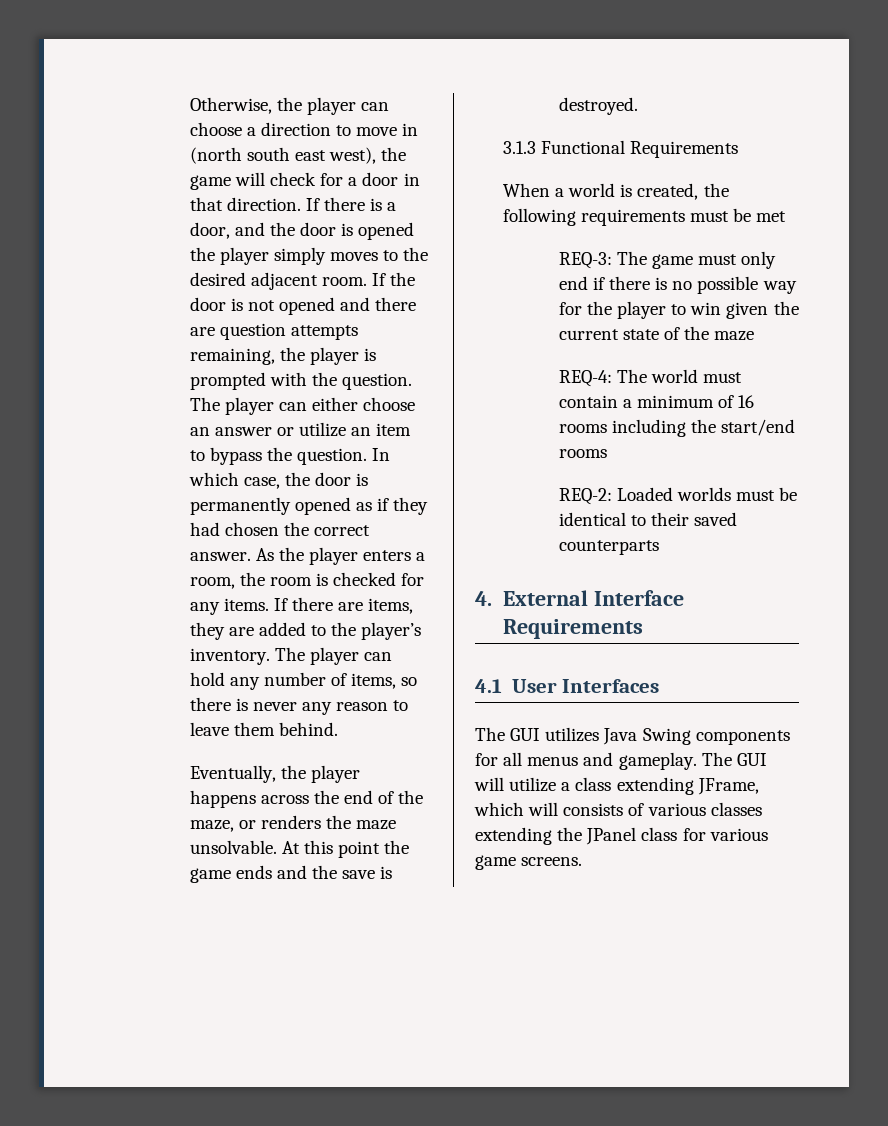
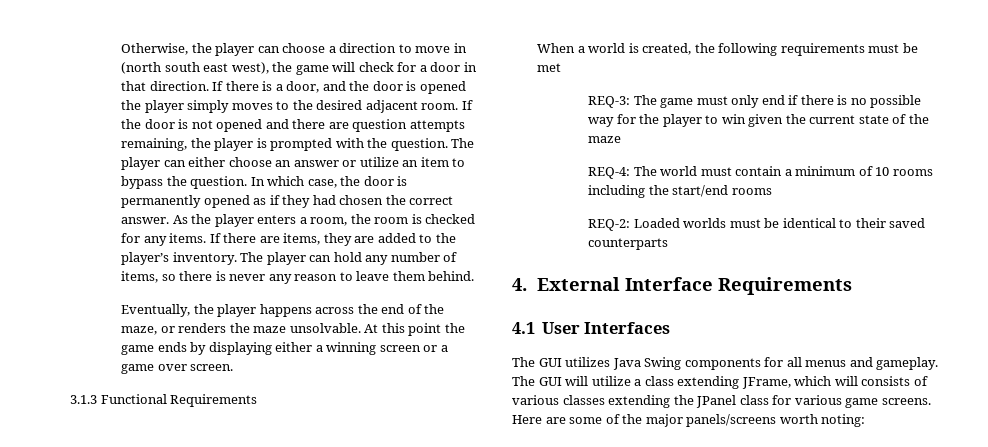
- At this point the game ends and the save is destroyed.
+ At this point the game ends by displaying either a winning screen or a game over screen.
- REQ-4: The world must contain a minimum of 16 rooms including the start/end rooms
+ REQ-4: The world must contain a minimum of 10 rooms including the start/end rooms
+ Here are some of the major panels/screens worth noting:

